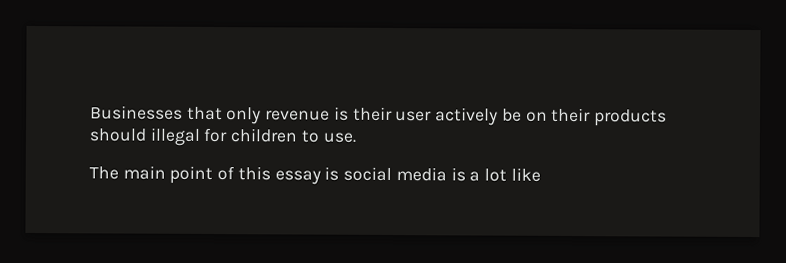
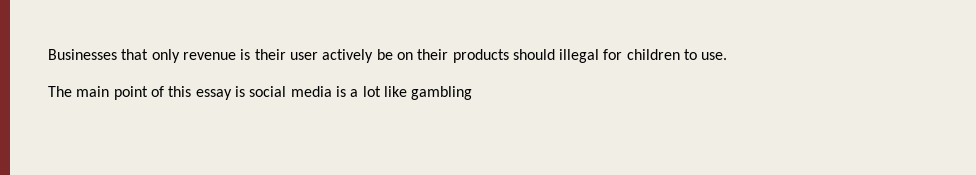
- The main point of this essay is social media is a lot like
+ The main point of this essay is social media is a lot like gambling

